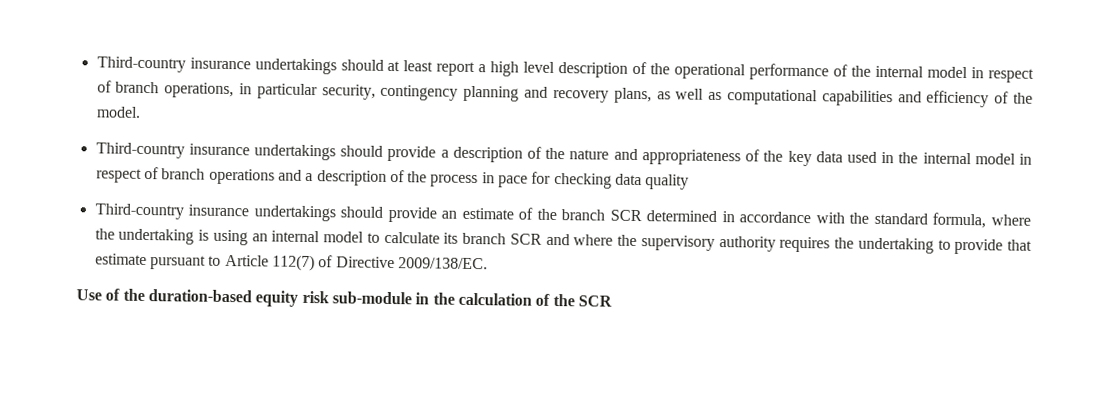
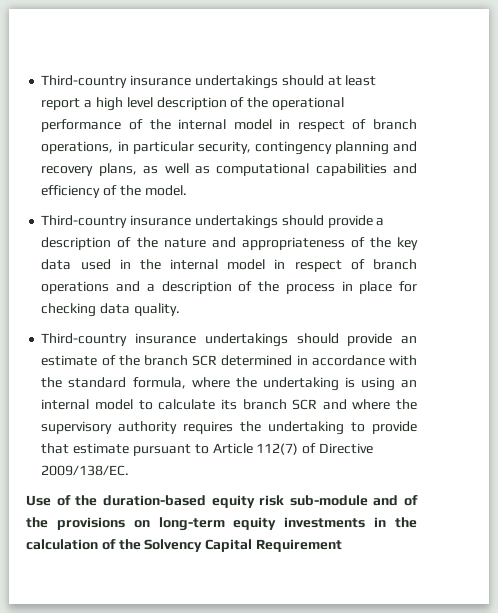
- Third-country insurance undertakings should provide a description of the nature and appropriateness of the key data used in the internal model in respect of branch operations and a description of the process in pace for checking data quality
+ Third-country insurance undertakings should provide a description of the nature and appropriateness of the key data used in the internal model in respect of branch operations and a description of the process in place for checking data quality.
- Use of the duration-based equity risk sub-module in the calculation of the SCR
+ Use of the duration-based equity risk sub-module and of the provisions on long-term equity investments in the calculation of the Solvency Capital Requirement

